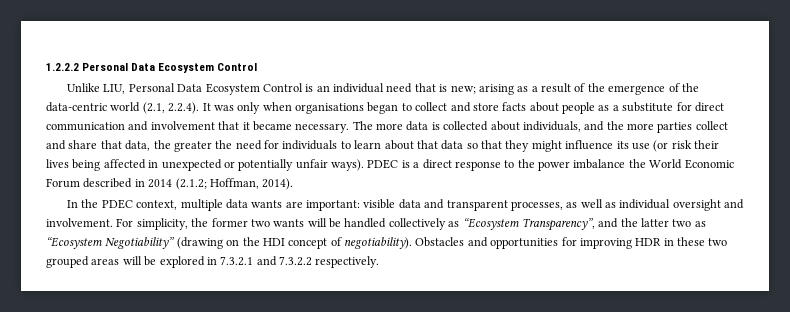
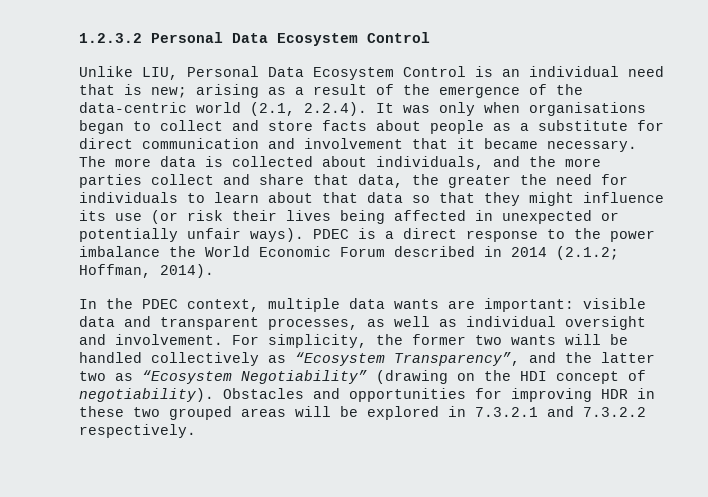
- 1.2.2.2 Personal Data Ecosystem Control
+ 1.2.3.2 Personal Data Ecosystem Control

